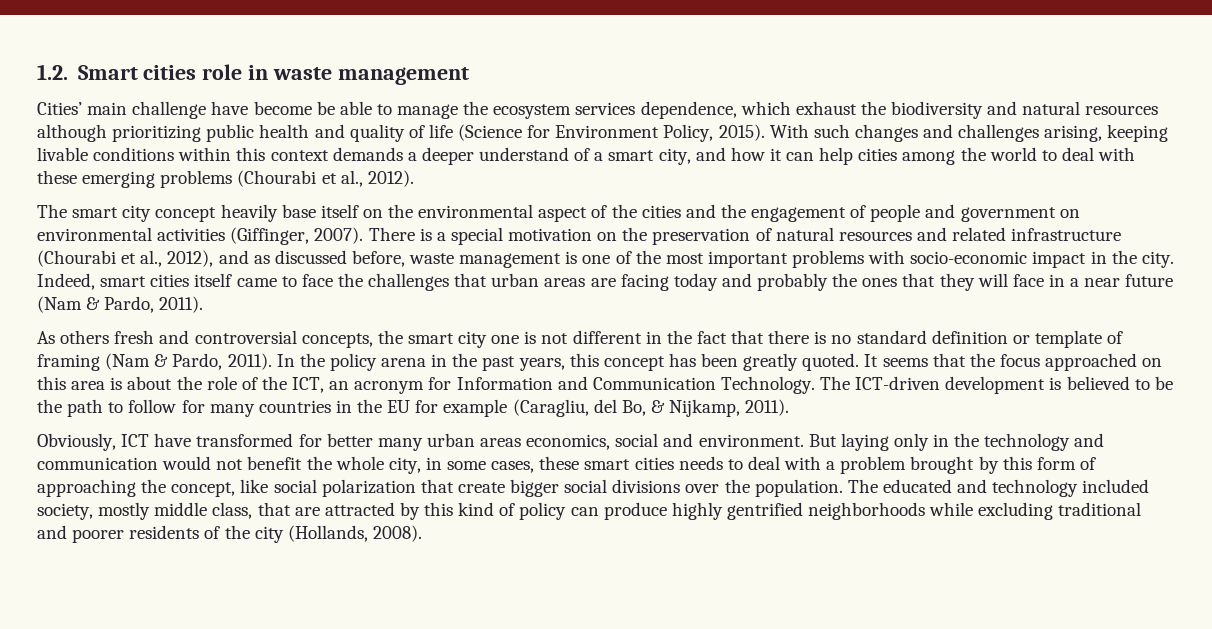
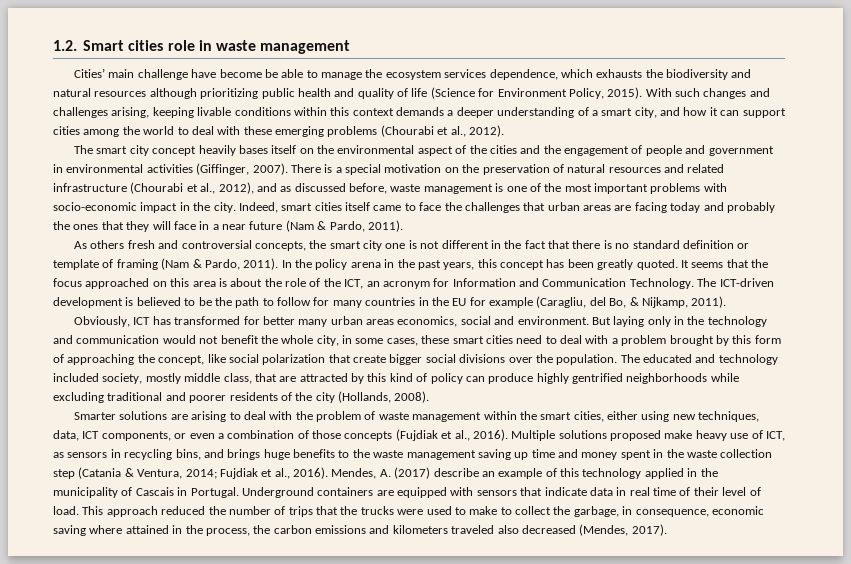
- Cities’ main challenge have become be able to manage the ecosystem services dependence, which exhaust the biodiversity and natural resources although prioritizing public health and quality of life (Science for Environment Policy, 2015).
+ Cities’ main challenge have become be able to manage the ecosystem services dependence, which exhausts the biodiversity and natural resources although prioritizing public health and quality of life (Science for Environment Policy, 2015).
- With such changes and challenges arising, keeping livable conditions within this context demands a deeper understand of a smart city, and how it can help cities among the world to deal with these emerging problems (Chourabi et al., 2012).
+ With such changes and challenges arising, keeping livable conditions within this context demands a deeper understanding of a smart city, and how it can support cities among the world to deal with these emerging problems (Chourabi et al., 2012).
- The smart city concept heavily base itself on the environmental aspect of the cities and the engagement of people and government on environmental activities (Giffinger, 2007).
+ The smart city concept heavily bases itself on the environmental aspect of the cities and the engagement of people and government in environmental activities (Giffinger, 2007).
- Obviously, ICT have transformed for better many urban areas economics, social and environment.
+ Obviously, ICT has transformed for better many urban areas economics, social and environment.
- But laying only in the technology and communication would not benefit the whole city, in some cases, these smart cities needs to deal with a problem brought by this form of approaching the concept, like social polarization that create bigger social divisions over the population.
+ But laying only in the technology and communication would not benefit the whole city, in some cases, these smart cities need to deal with a problem brought by this form of approaching the concept, like social polarization that create bigger social divisions over the population.
+ Smarter solutions are arising to deal with the problem of waste management within the smart cities, either using new techniques, data, ICT components, or even a combination of those concepts (Fujdiak et al., 2016). Multiple solutions proposed make heavy use of ICT, as sensors in recycling bins, and brings huge benefits to the waste management saving up time and money spent in the waste collection step (Catania & Ventura, 2014; Fujdiak et al., 2016). Mendes, A. (2017) describe an example of this technology applied in the municipality of Cascais in Portugal. Underground containers are equipped with sensors that indicate data in real time of their level of load. This approach reduced the number of trips that the trucks were used to make to collect the garbage, in consequence, economic saving where attained in the process, the carbon emissions and kilometers traveled also decreased (Mendes, 2017).

